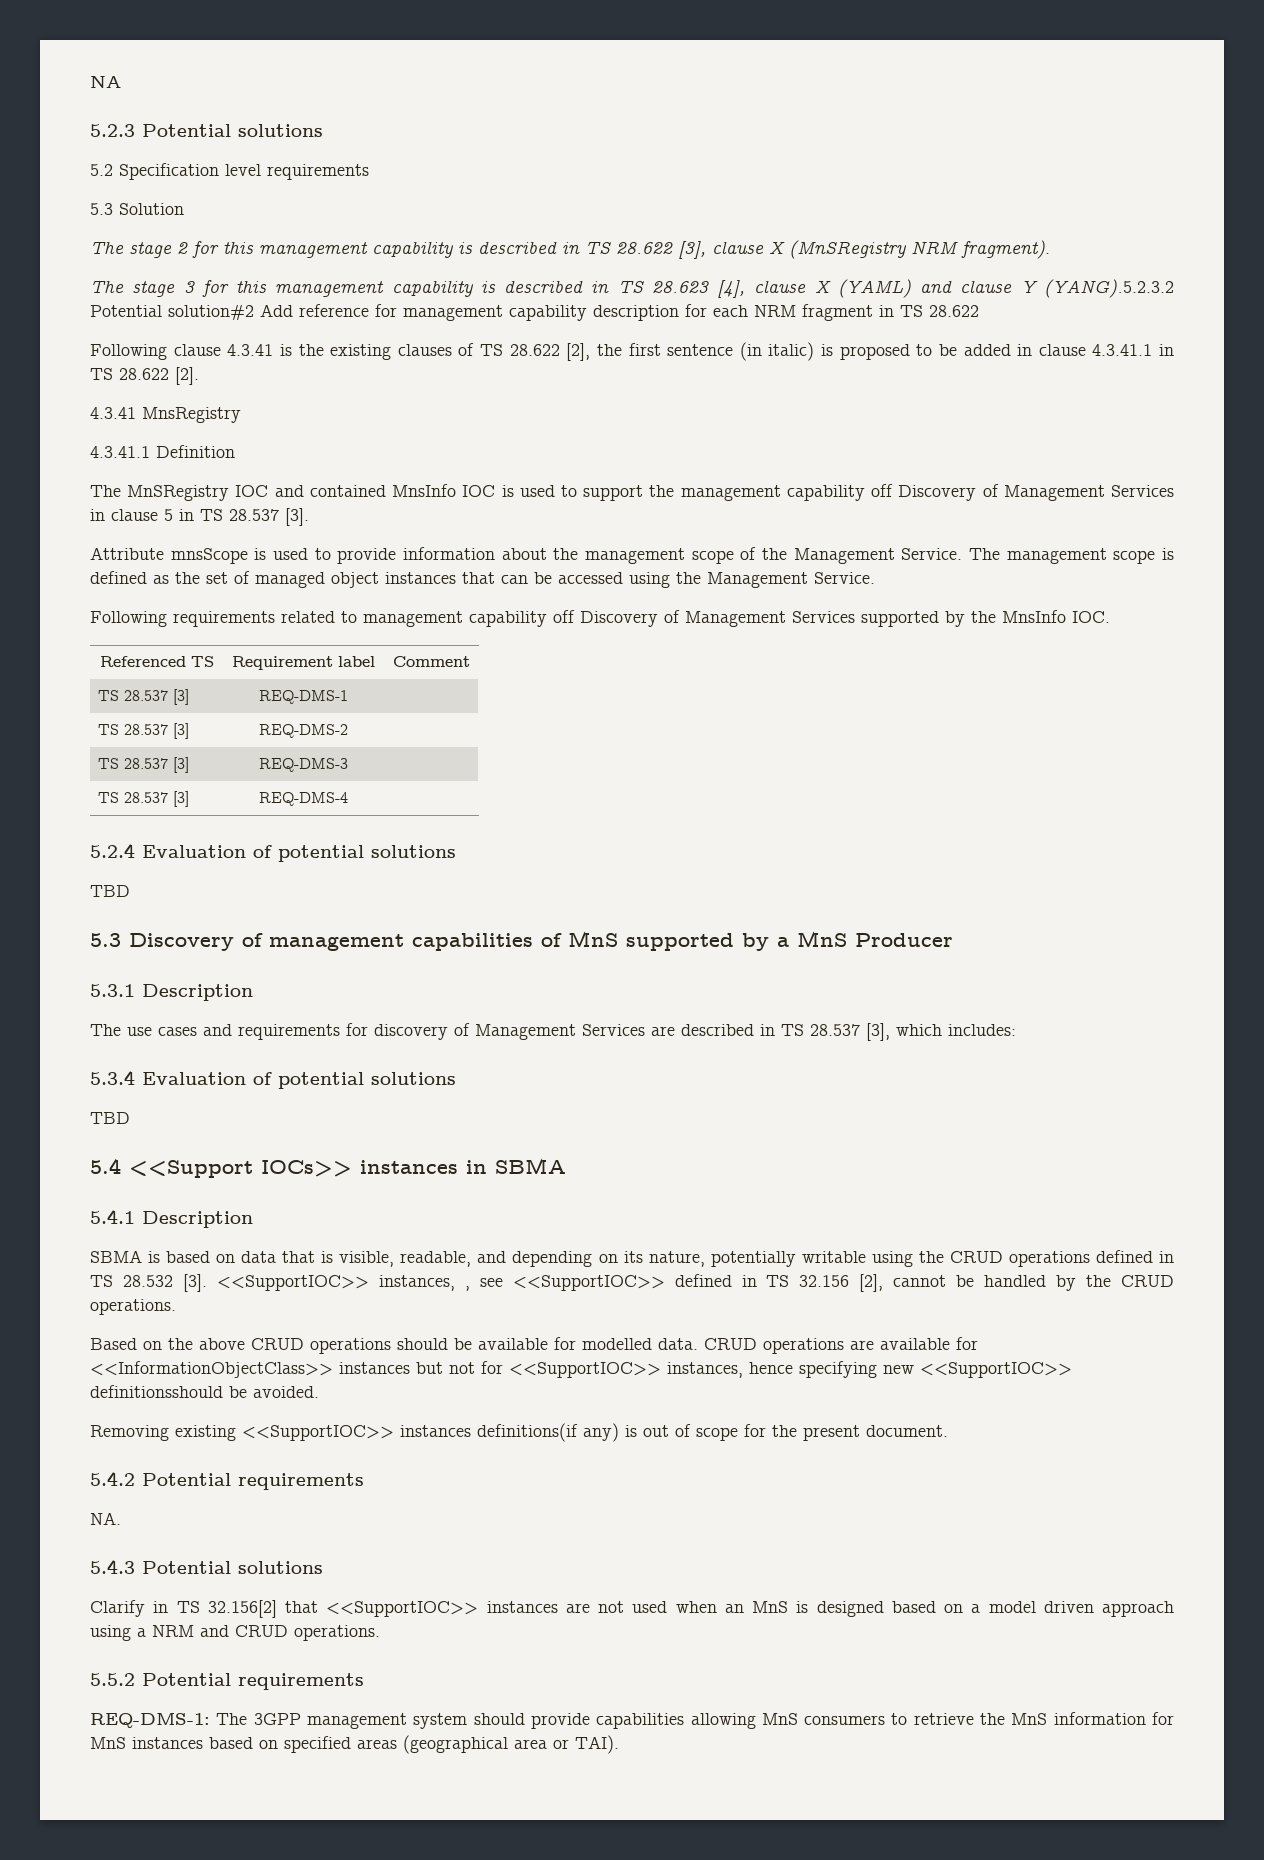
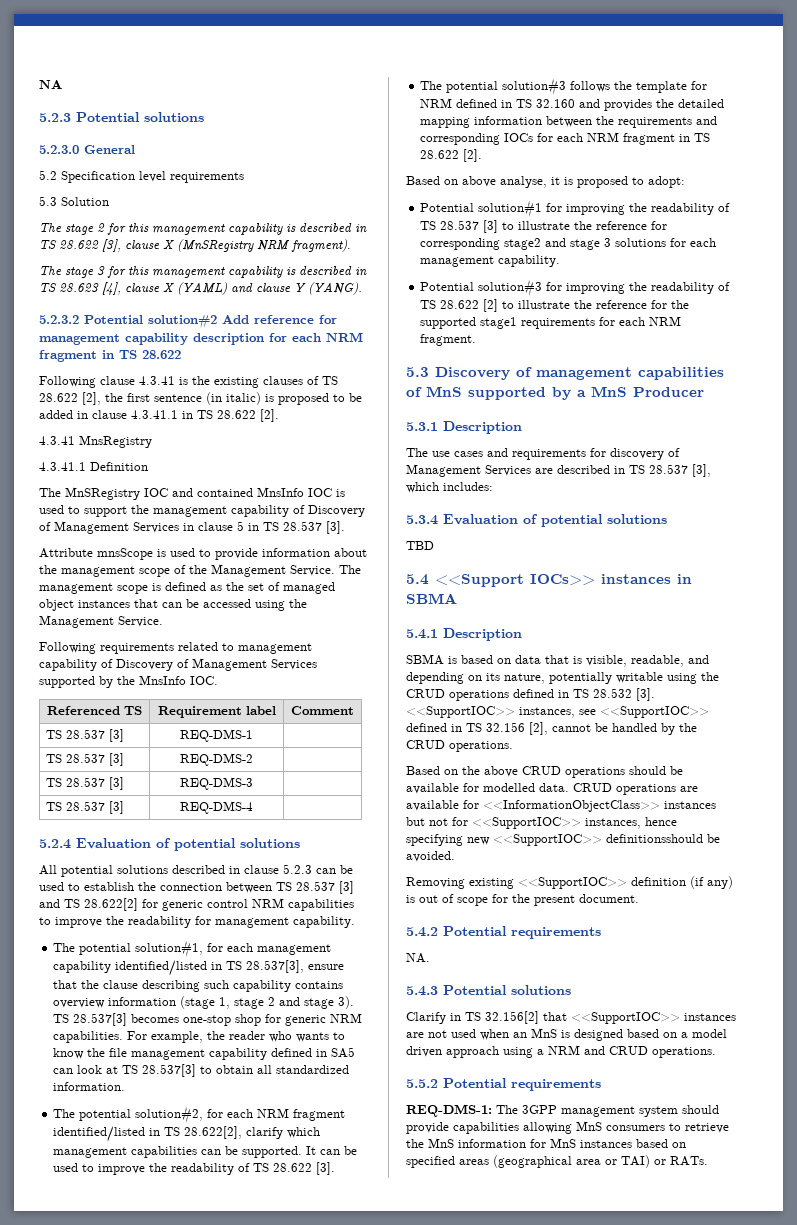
+ 5.2.3.0 General
- The stage 3 for this management capability is described in TS 28.623 [4], clause X (YAML) and clause Y (YANG).5.2.3.2 Potential solution#2 Add reference for management capability description for each NRM fragment in TS 28.622
+ The stage 3 for this management capability is described in TS 28.623 [4], clause X (YAML) and clause Y (YANG).
+ 5.2.3.2 Potential solution#2 Add reference for management capability description for each NRM fragment in TS 28.622
- The MnSRegistry IOC and contained MnsInfo IOC is used to support the management capability off Discovery of Management Services in clause 5 in TS 28.537 [3].
+ The MnSRegistry IOC and contained MnsInfo IOC is used to support the management capability of Discovery of Management Services in clause 5 in TS 28.537 [3].
- Following requirements related to management capability off Discovery of Management Services supported by the MnsInfo IOC.
+ Following requirements related to management capability of Discovery of Management Services supported by the MnsInfo IOC.
  5.2.4 Evaluation of potential solutions
- TBD
+ All potential solutions described in clause 5.2.3 can be used to establish the connection between TS 28.537 [3] and TS 28.622[2] for generic control NRM capabilities to improve the readability for management capability.
+ The potential solution#1, for each management capability identified/listed in TS 28.537[3], ensure that the clause describing such capability contains overview information (stage 1, stage 2 and stage 3). TS 28.537[3] becomes one-stop shop for generic NRM capabilities. For example, the reader who wants to know the file management capability defined in SA5 can look at TS 28.537[3] to obtain all standardized information.
+ The potential solution#2, for each NRM fragment identified/listed in TS 28.622[2], clarify which management capabilities can be supported. It can be used to improve the readability of TS 28.622 [3].
+ The potential solution#3 follows the template for NRM defined in TS 32.160 and provides the detailed mapping information between the requirements and corresponding IOCs for each NRM fragment in TS 28.622 [2].
+ Based on above analyse, it is proposed to adopt:
+ Potential solution#1 for improving the readability of TS 28.537 [3] to illustrate the reference for corresponding stage2 and stage 3 solutions for each management capability.
+ Potential solution#3 for improving the readability of TS 28.622 [2] to illustrate the reference for the supported stage1 requirements for each NRM fragment.
- <<SupportIOC>> instances, , see <<SupportIOC>> defined in TS 32.156 [2], cannot be handled by the CRUD operations.
+ <<SupportIOC>> instances, see <<SupportIOC>> defined in TS 32.156 [2], cannot be handled by the CRUD operations.
- Removing existing <<SupportIOC>> instances definitions(if any) is out of scope for the present document.
+ Removing existing <<SupportIOC>> definition (if any) is out of scope for the present document.
- REQ-DMS-1: The 3GPP management system should provide capabilities allowing MnS consumers to retrieve the MnS information for MnS instances based on specified areas (geographical area or TAI).
+ REQ-DMS-1: The 3GPP management system should provide capabilities allowing MnS consumers to retrieve the MnS information for MnS instances based on specified areas (geographical area or TAI) or RATs.

